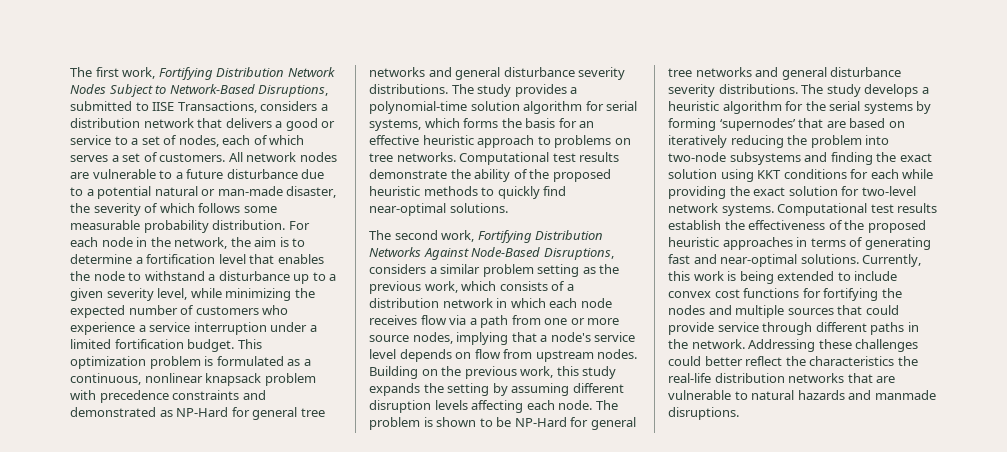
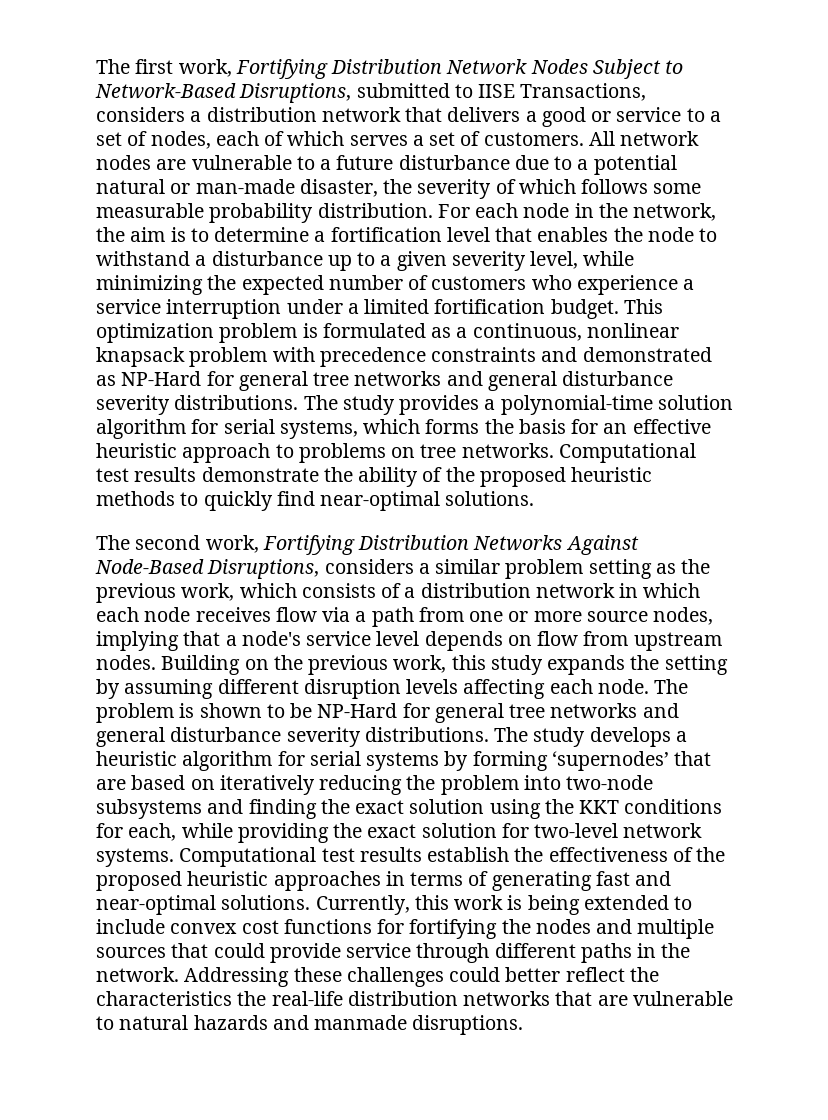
- The study develops a heuristic algorithm for the serial systems by forming ‘supernodes’ that are based on iteratively reducing the problem into two-node subsystems and finding the exact solution using KKT conditions for each while providing the exact solution for two-level network systems.
+ The study develops a heuristic algorithm for serial systems by forming ‘supernodes’ that are based on iteratively reducing the problem into two-node subsystems and finding the exact solution using the KKT conditions for each, while providing the exact solution for two-level network systems.

